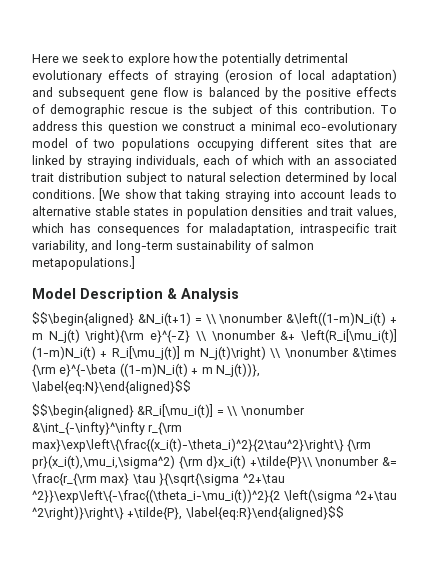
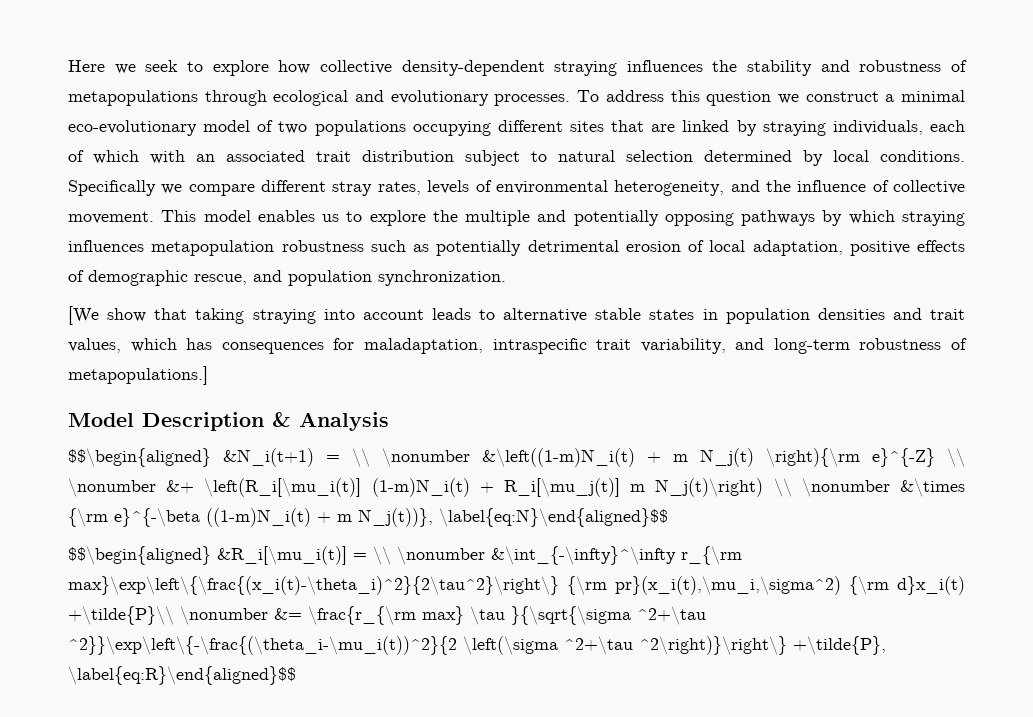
- Here we seek to explore how the potentially detrimental evolutionary effects of straying (erosion of local adaptation) and subsequent gene flow is balanced by the positive effects of demographic rescue is the subject of this contribution.
+ Here we seek to explore how collective density-dependent straying influences the stability and robustness of metapopulations through ecological and evolutionary processes.
- To address this question we construct a minimal eco-evolutionary model of two populations occupying different sites that are linked by straying individuals, each of which with an associated trait distribution subject to natural selection determined by local conditions. [We show that taking straying into account leads to alternative stable states in population densities and trait values, which has consequences for maladaptation, intraspecific trait variability, and long-term sustainability of salmon metapopulations.]
+ To address this question we construct a minimal eco-evolutionary model of two populations occupying different sites that are linked by straying individuals, each of which with an associated trait distribution subject to natural selection determined by local conditions. Specifically we compare different stray rates, levels of environmental heterogeneity, and the influence of collective movement. This model enables us to explore the multiple and potentially opposing pathways by which straying influences metapopulation robustness such as potentially detrimental erosion of local adaptation, positive effects of demographic rescue, and population synchronization.
+ [We show that taking straying into account leads to alternative stable states in population densities and trait values, which has consequences for maladaptation, intraspecific trait variability, and long-term robustness of metapopulations.]

